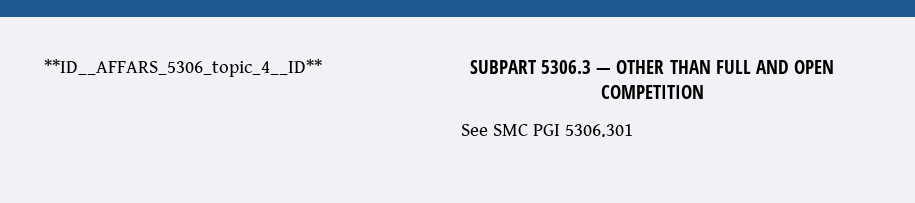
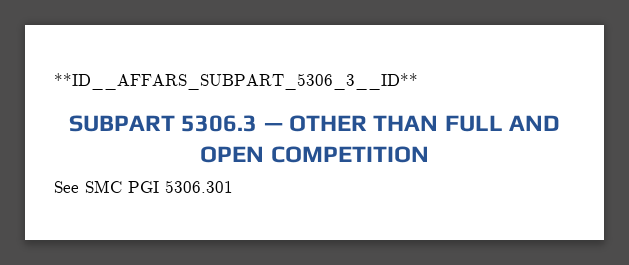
- **ID__AFFARS_5306_topic_4__ID**
+ **ID__AFFARS_SUBPART_5306_3__ID**

